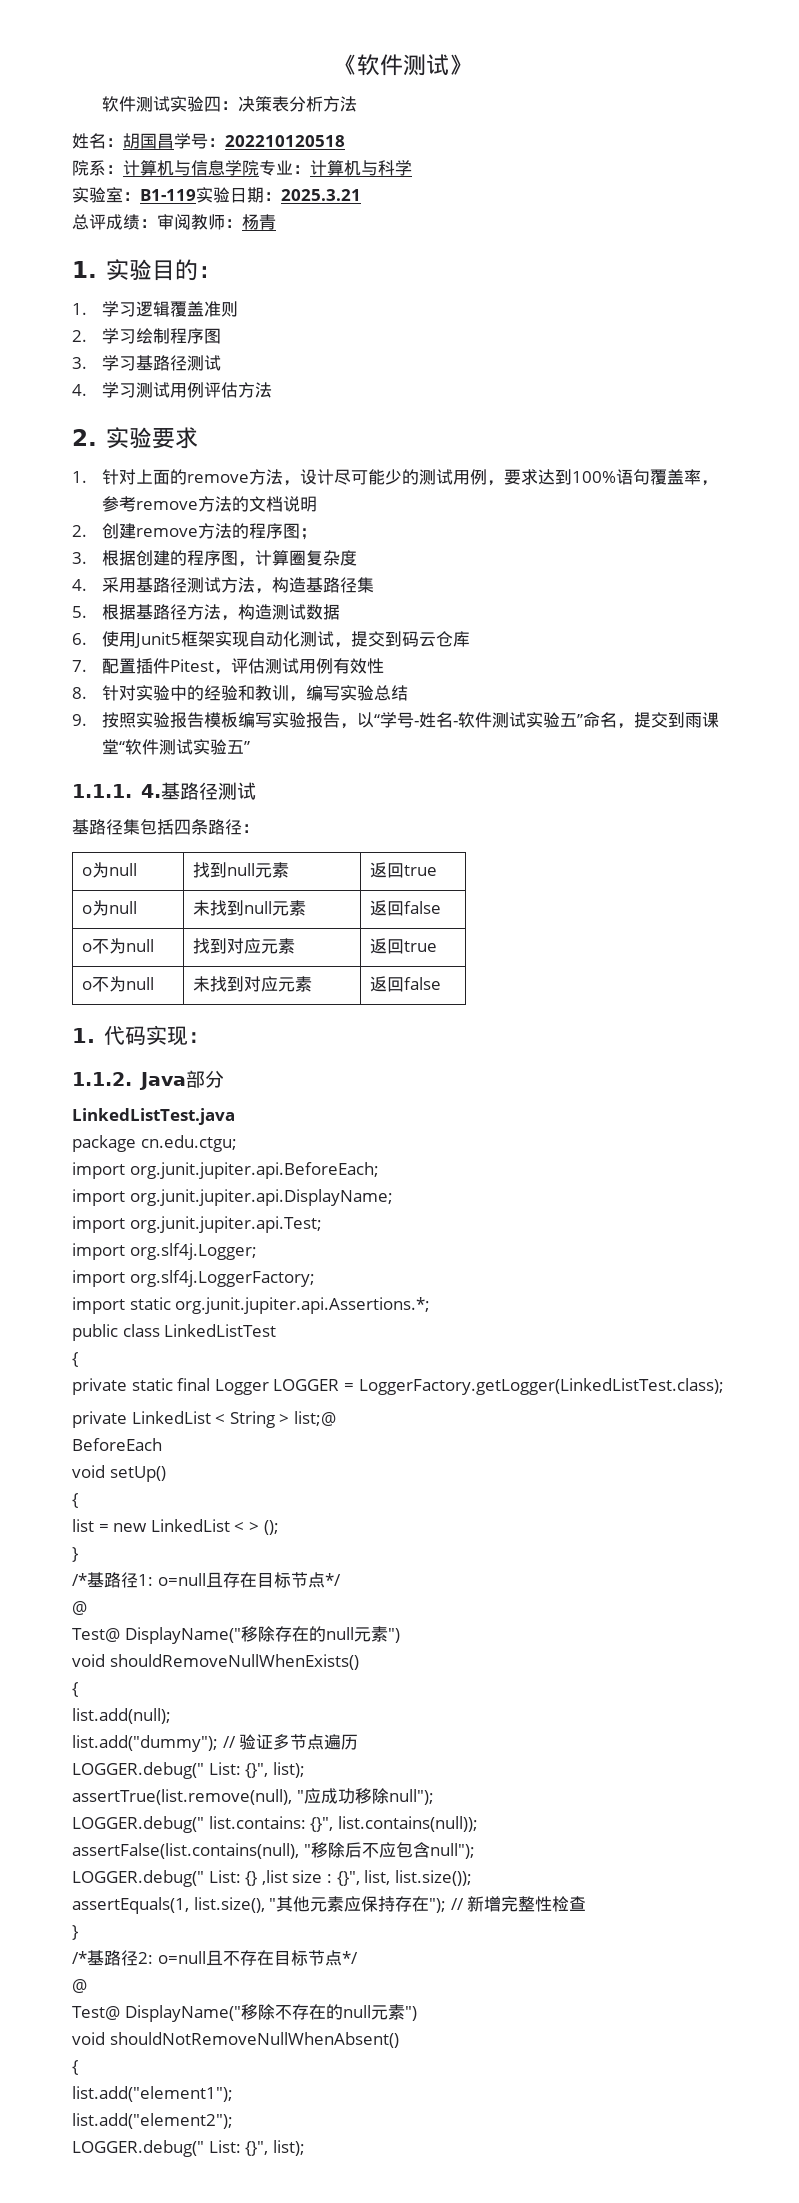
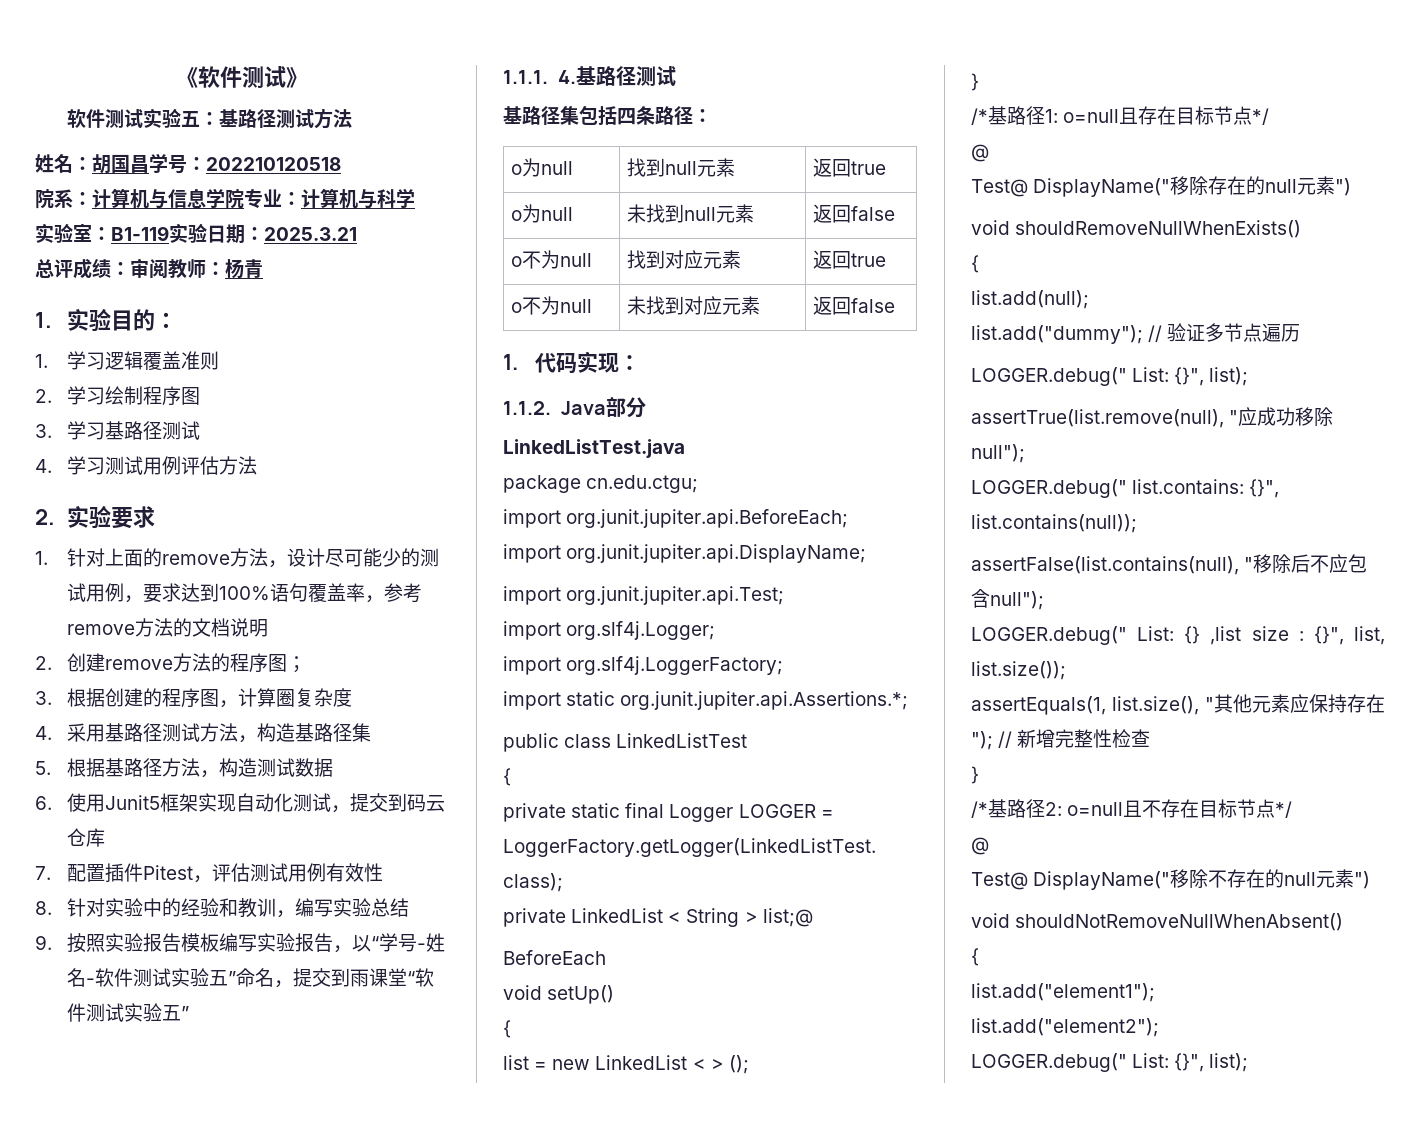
- 软件测试实验四：决策表分析方法
+ 软件测试实验五：基路径测试方法

